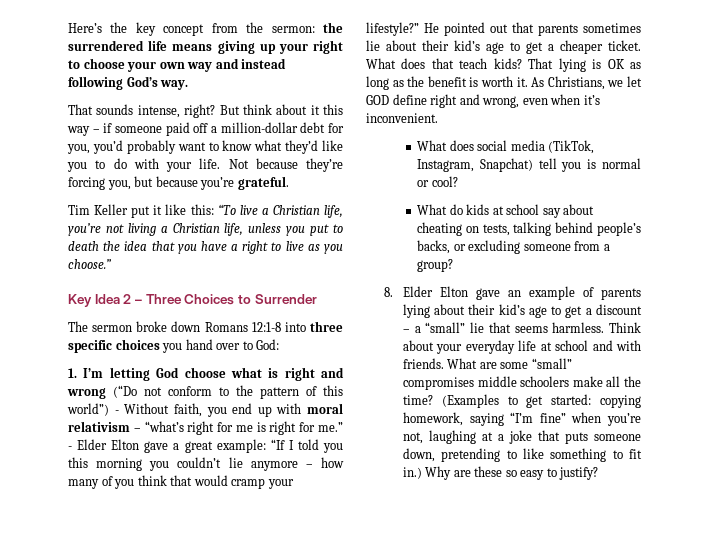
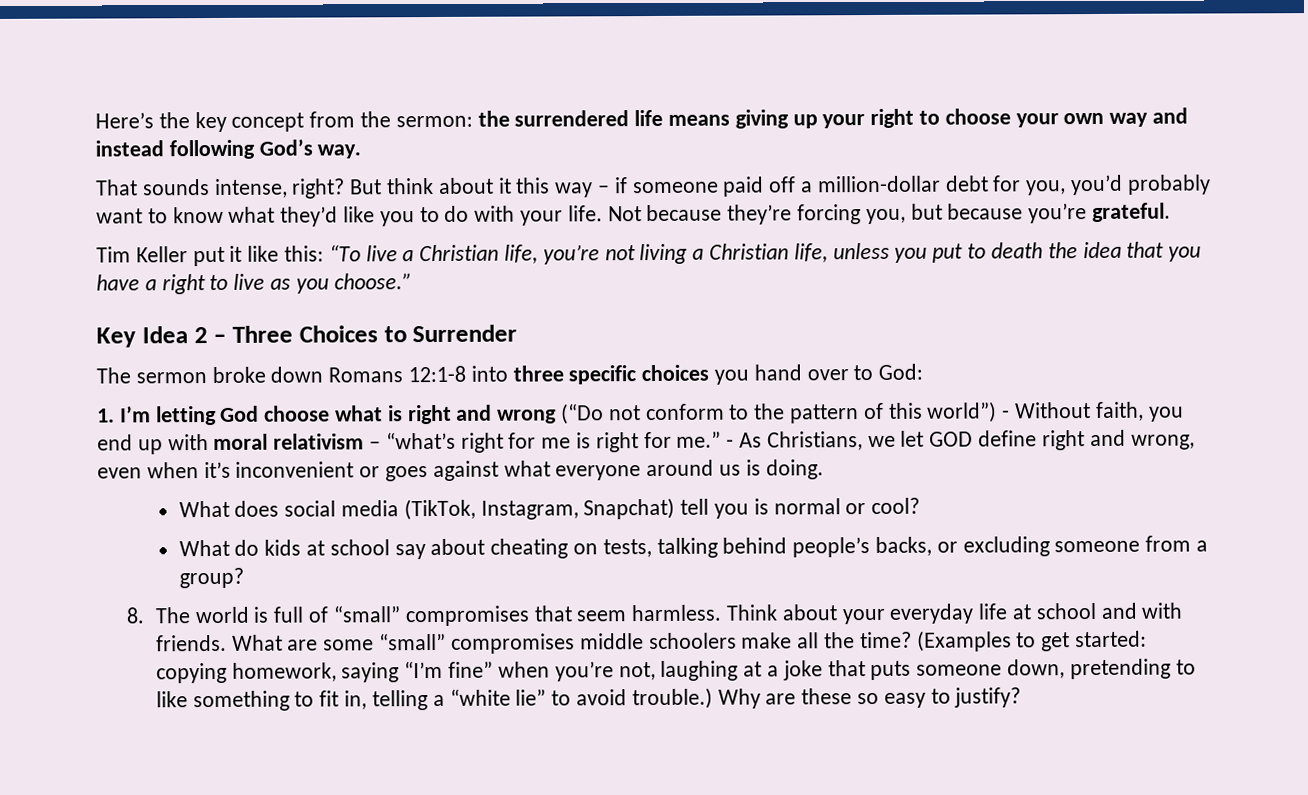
- - Elder Elton gave a great example: “If I told you this morning you couldn’t lie anymore – how many of you think that would cramp your lifestyle?” He pointed out that parents sometimes lie about their kid’s age to get a cheaper ticket. What does that teach kids? That lying is OK as long as the benefit is worth it. As Christians, we let GOD define right and wrong, even when it’s inconvenient.
+ - As Christians, we let GOD define right and wrong, even when it’s inconvenient or goes against what everyone around us is doing.
- 8. Elder Elton gave an example of parents lying about their kid’s age to get a discount – a “small” lie that seems harmless.
+ 8. The world is full of “small” compromises that seem harmless.
- (Examples to get started: copying homework, saying “I’m fine” when you’re not, laughing at a joke that puts someone down, pretending to like something to fit in.)
+ (Examples to get started: copying homework, saying “I’m fine” when you’re not, laughing at a joke that puts someone down, pretending to like something to fit in, telling a “white lie” to avoid trouble.)

